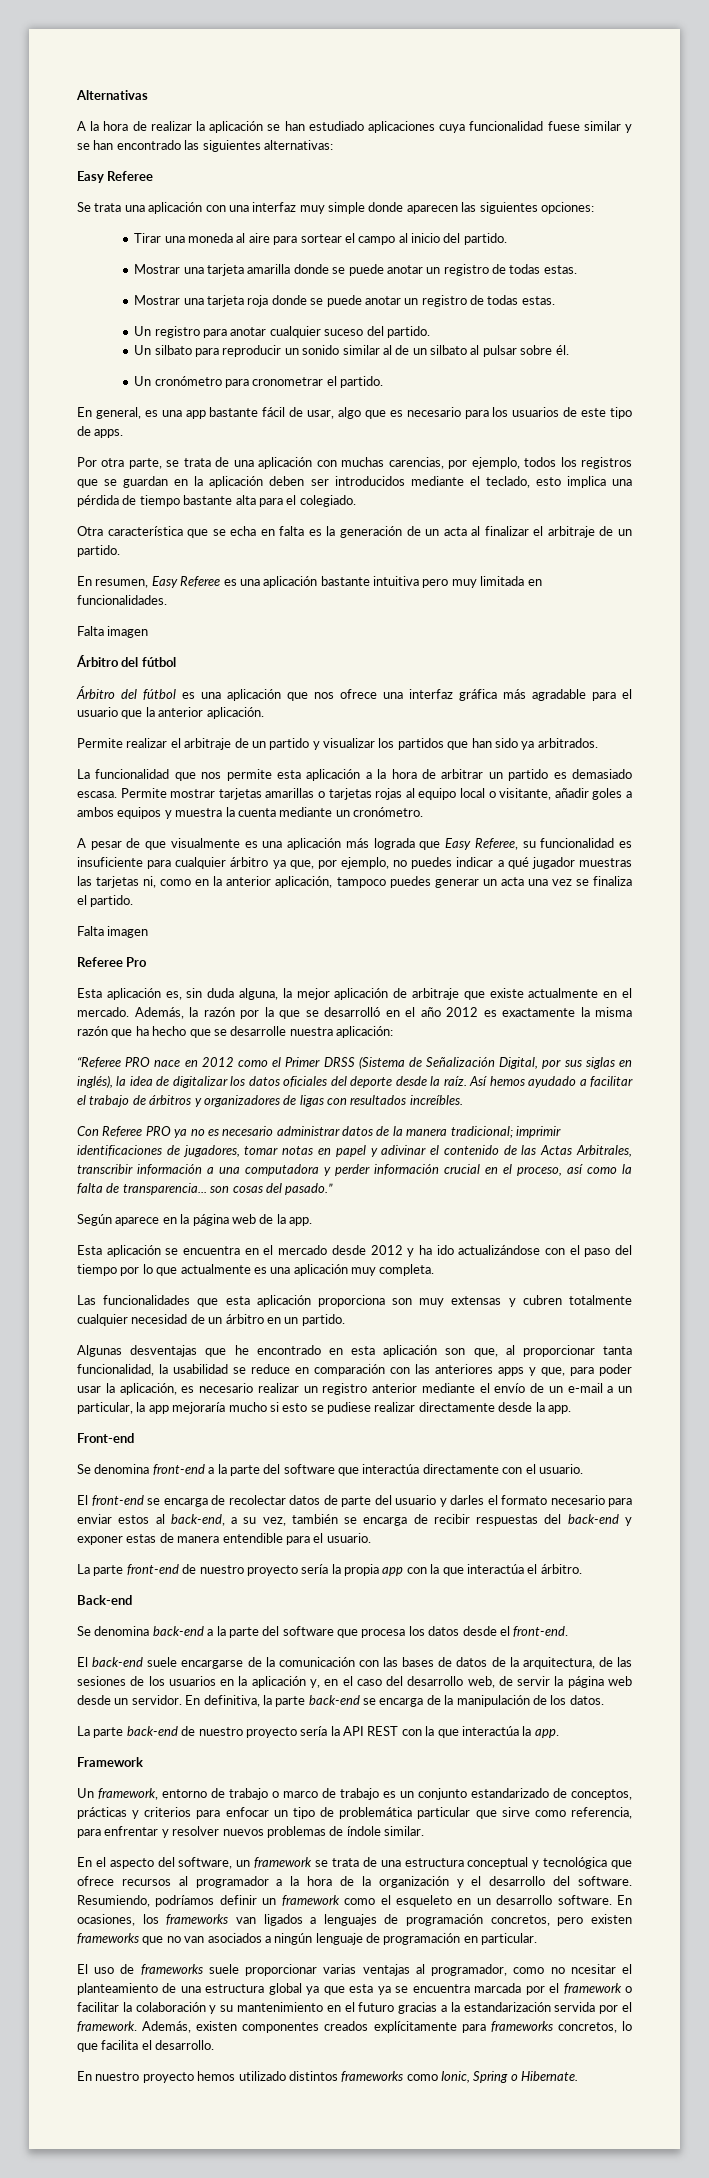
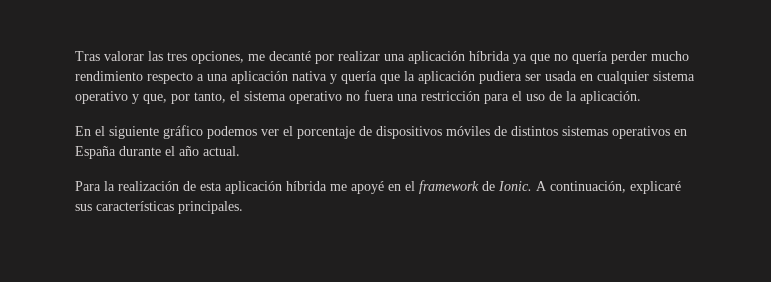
- Alternativas
- A la hora de realizar la aplicación se han estudiado aplicaciones cuya funcionalidad fuese similar y se han encontrado las siguientes alternativas:
- Easy Referee
- Se trata una aplicación con una interfaz muy simple donde aparecen las siguientes opciones:
- Tirar una moneda al aire para sortear el campo al inicio del partido.
- Mostrar una tarjeta amarilla donde se puede anotar un registro de todas estas.
- Mostrar una tarjeta roja donde se puede anotar un registro de todas estas.
- Un registro para anotar cualquier suceso del partido.
- Un silbato para reproducir un sonido similar al de un silbato al pulsar sobre él.
- Un cronómetro para cronometrar el partido.
- En general, es una app bastante fácil de usar, algo que es necesario para los usuarios de este tipo de apps.
- Por otra parte, se trata de una aplicación con muchas carencias, por ejemplo, todos los registros que se guardan en la aplicación deben ser introducidos mediante el teclado, esto implica una pérdida de tiempo bastante alta para el colegiado.
- Otra característica que se echa en falta es la generación de un acta al finalizar el arbitraje de un partido.
- En resumen, Easy Referee es una aplicación bastante intuitiva pero muy limitada en funcionalidades.
- Falta imagen
- Árbitro del fútbol
- Árbitro del fútbol es una aplicación que nos ofrece una interfaz gráfica más agradable para el usuario que la anterior aplicación.
- Permite realizar el arbitraje de un partido y visualizar los partidos que han sido ya arbitrados.
- La funcionalidad que nos permite esta aplicación a la hora de arbitrar un partido es demasiado escasa. Permite mostrar tarjetas amarillas o tarjetas rojas al equipo local o visitante, añadir goles a ambos equipos y muestra la cuenta mediante un cronómetro.
- A pesar de que visualmente es una aplicación más lograda que Easy Referee, su funcionalidad es insuficiente para cualquier árbitro ya que, por ejemplo, no puedes indicar a qué jugador muestras las tarjetas ni, como en la anterior aplicación, tampoco puedes generar un acta una vez se finaliza el partido.
- Falta imagen
- Referee Pro
- Esta aplicación es, sin duda alguna, la mejor aplicación de arbitraje que existe actualmente en el mercado. Además, la razón por la que se desarrolló en el año 2012 es exactamente la misma razón que ha hecho que se desarrolle nuestra aplicación:
- “Referee PRO nace en 2012 como el Primer DRSS (Sistema de Señalización Digital, por sus siglas en inglés), la idea de digitalizar los datos oficiales del deporte desde la raíz. Así hemos ayudado a facilitar el trabajo de árbitros y organizadores de ligas con resultados increíbles.
- Con Referee PRO ya no es necesario administrar datos de la manera tradicional; imprimir identificaciones de jugadores, tomar notas en papel y adivinar el contenido de las Actas Arbitrales, transcribir información a una computadora y perder información crucial en el proceso, así como la falta de transparencia... son cosas del pasado.”
- Según aparece en la página web de la app.
- Esta aplicación se encuentra en el mercado desde 2012 y ha ido actualizándose con el paso del tiempo por lo que actualmente es una aplicación muy completa.
- Las funcionalidades que esta aplicación proporciona son muy extensas y cubren totalmente cualquier necesidad de un árbitro en un partido.
- Algunas desventajas que he encontrado en esta aplicación son que, al proporcionar tanta funcionalidad, la usabilidad se reduce en comparación con las anteriores apps y que, para poder usar la aplicación, es necesario realizar un registro anterior mediante el envío de un e-mail a un particular, la app mejoraría mucho si esto se pudiese realizar directamente desde la app.
- Front-end
- Se denomina front-end a la parte del software que interactúa directamente con el usuario.
- El front-end se encarga de recolectar datos de parte del usuario y darles el formato necesario para enviar estos al back-end, a su vez, también se encarga de recibir respuestas del back-end y exponer estas de manera entendible para el usuario.
- La parte front-end de nuestro proyecto sería la propia app con la que interactúa el árbitro.
- Back-end
- Se denomina back-end a la parte del software que procesa los datos desde el front-end.
- El back-end suele encargarse de la comunicación con las bases de datos de la arquitectura, de las sesiones de los usuarios en la aplicación y, en el caso del desarrollo web, de servir la página web desde un servidor. En definitiva, la parte back-end se encarga de la manipulación de los datos.
- La parte back-end de nuestro proyecto sería la API REST con la que interactúa la app.
- Framework
- Un framework, entorno de trabajo o marco de trabajo es un conjunto estandarizado de conceptos, prácticas y criterios para enfocar un tipo de problemática particular que sirve como referencia, para enfrentar y resolver nuevos problemas de índole similar.
- En el aspecto del software, un framework se trata de una estructura conceptual y tecnológica que ofrece recursos al programador a la hora de la organización y el desarrollo del software. Resumiendo, podríamos definir un framework como el esqueleto en un desarrollo software. En ocasiones, los frameworks van ligados a lenguajes de programación concretos, pero existen frameworks que no van asociados a ningún lenguaje de programación en particular.
- El uso de frameworks suele proporcionar varias ventajas al programador, como no ncesitar el planteamiento de una estructura global ya que esta ya se encuentra marcada por el framework o facilitar la colaboración y su mantenimiento en el futuro gracias a la estandarización servida por el framework. Además, existen componentes creados explícitamente para frameworks concretos, lo que facilita el desarrollo.
- En nuestro proyecto hemos utilizado distintos frameworks como Ionic, Spring o Hibernate.
+ Tras valorar las tres opciones, me decanté por realizar una aplicación híbrida ya que no quería perder mucho rendimiento respecto a una aplicación nativa y quería que la aplicación pudiera ser usada en cualquier sistema operativo y que, por tanto, el sistema operativo no fuera una restricción para el uso de la aplicación.
+ En el siguiente gráfico podemos ver el porcentaje de dispositivos móviles de distintos sistemas operativos en España durante el año actual.
+ Para la realización de esta aplicación híbrida me apoyé en el framework de Ionic. A continuación, explicaré sus características principales.

